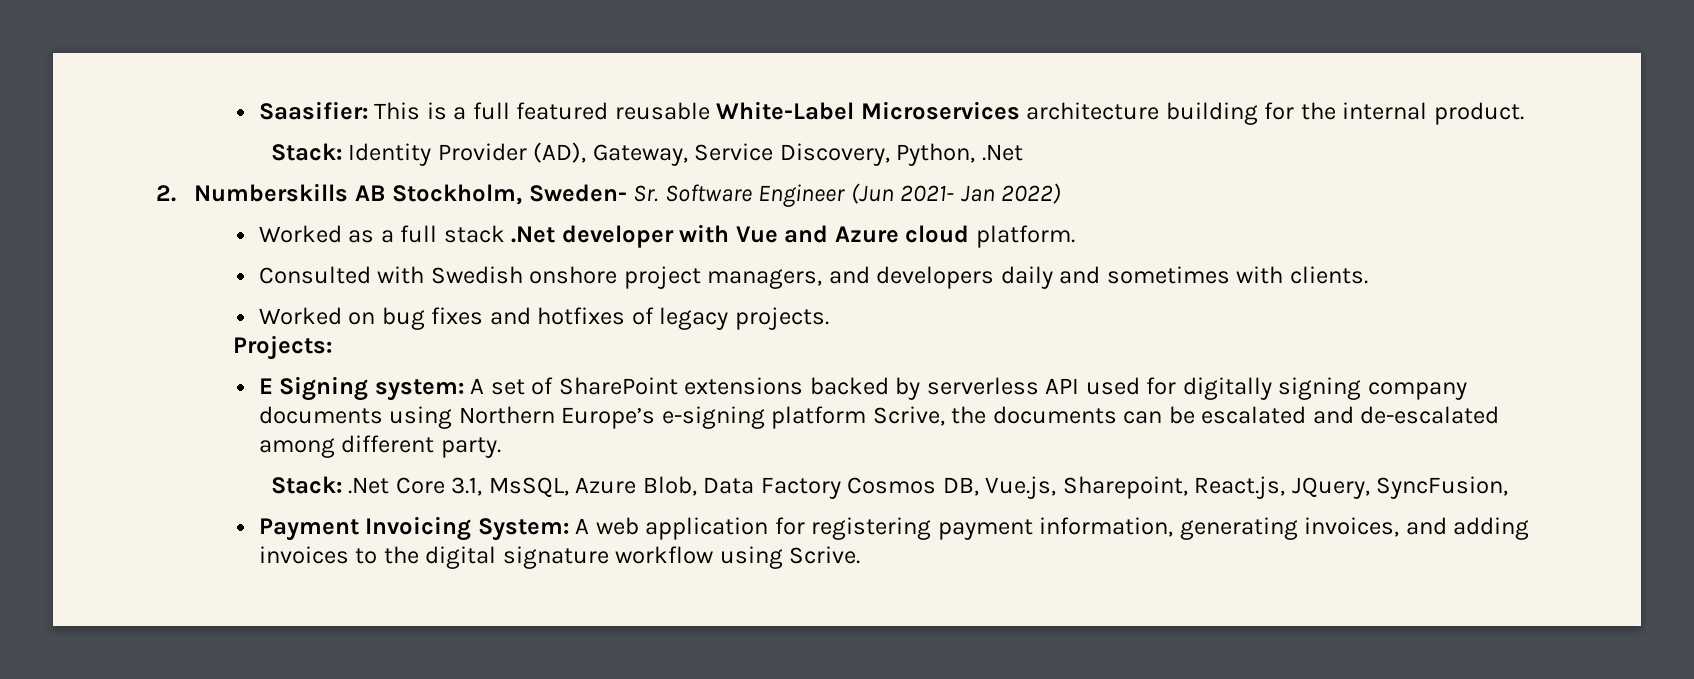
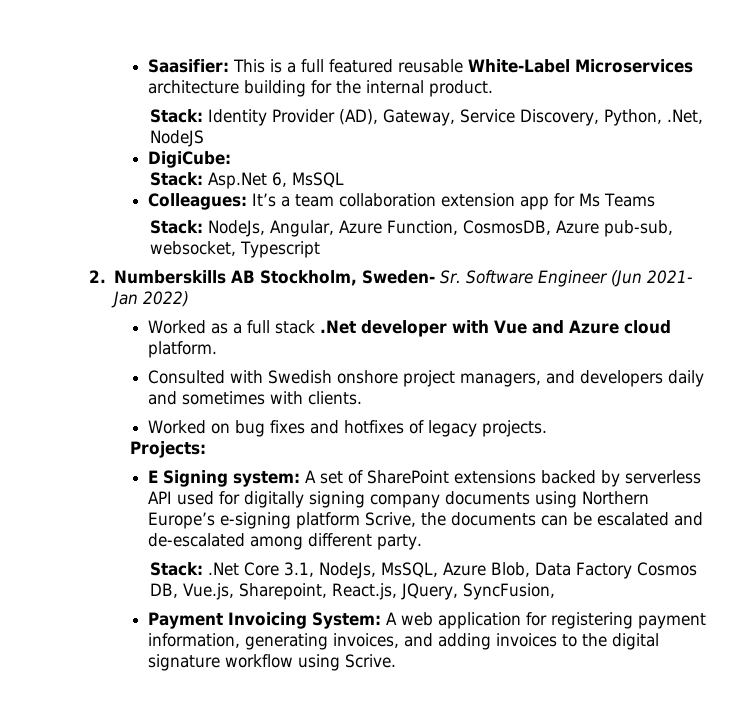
- Stack: Identity Provider (AD), Gateway, Service Discovery, Python, .Net
+ Stack: Identity Provider (AD), Gateway, Service Discovery, Python, .Net, NodeJS
+ DigiCube:
+ Stack: Asp.Net 6, MsSQL
+ Colleagues: It’s a team collaboration extension app for Ms Teams
+ Stack: NodeJs, Angular, Azure Function, CosmosDB, Azure pub-sub, websocket, Typescript
- Stack: .Net Core 3.1, MsSQL, Azure Blob, Data Factory Cosmos DB, Vue.js, Sharepoint, React.js, JQuery, SyncFusion,
+ Stack: .Net Core 3.1, NodeJs, MsSQL, Azure Blob, Data Factory Cosmos DB, Vue.js, Sharepoint, React.js, JQuery, SyncFusion,

